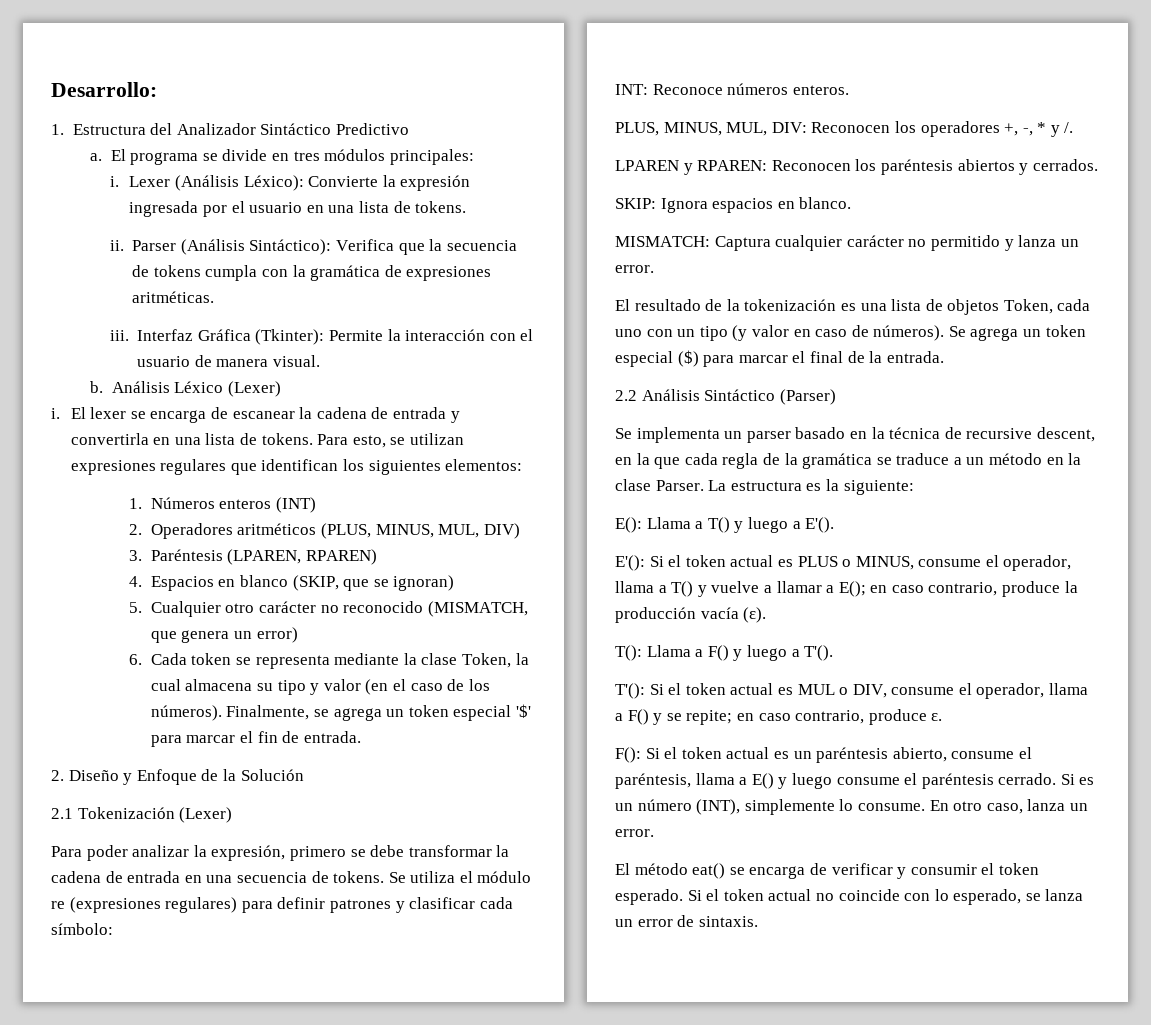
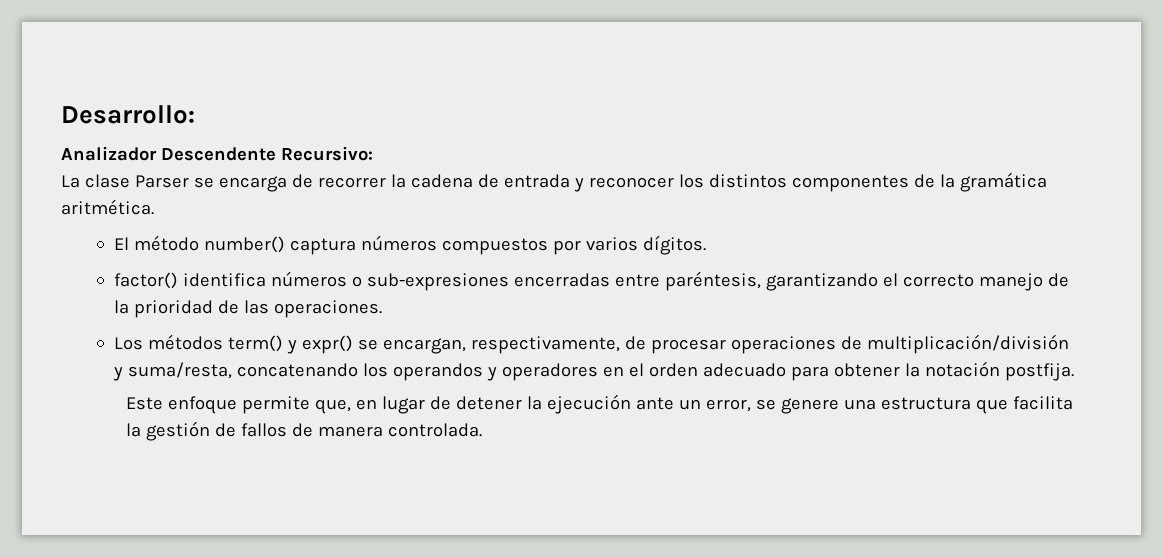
- 1. Estructura del Analizador Sintáctico Predictivo
- a. El programa se divide en tres módulos principales:
- i. Lexer (Análisis Léxico): Convierte la expresión ingresada por el usuario en una lista de tokens.
- ii. Parser (Análisis Sintáctico): Verifica que la secuencia de tokens cumpla con la gramática de expresiones aritméticas.
- iii. Interfaz Gráfica (Tkinter): Permite la interacción con el usuario de manera visual.
- b. Análisis Léxico (Lexer)
- i. El lexer se encarga de escanear la cadena de entrada y convertirla en una lista de tokens. Para esto, se utilizan expresiones regulares que identifican los siguientes elementos:
- 1. Números enteros (INT)
- 2. Operadores aritméticos (PLUS, MINUS, MUL, DIV)
- 3. Paréntesis (LPAREN, RPAREN)
- 4. Espacios en blanco (SKIP, que se ignoran)
- 5. Cualquier otro carácter no reconocido (MISMATCH, que genera un error)
- 6. Cada token se representa mediante la clase Token, la cual almacena su tipo y valor (en el caso de los números). Finalmente, se agrega un token especial '$' para marcar el fin de entrada.
- 2. Diseño y Enfoque de la Solución
- 2.1 Tokenización (Lexer)
- Para poder analizar la expresión, primero se debe transformar la cadena de entrada en una secuencia de tokens. Se utiliza el módulo re (expresiones regulares) para definir patrones y clasificar cada símbolo:
- INT: Reconoce números enteros.
- PLUS, MINUS, MUL, DIV: Reconocen los operadores +, -, * y /.
- LPAREN y RPAREN: Reconocen los paréntesis abiertos y cerrados.
- SKIP: Ignora espacios en blanco.
- MISMATCH: Captura cualquier carácter no permitido y lanza un error.
- El resultado de la tokenización es una lista de objetos Token, cada uno con un tipo (y valor en caso de números). Se agrega un token especial ($) para marcar el final de la entrada.
- 2.2 Análisis Sintáctico (Parser)
- Se implementa un parser basado en la técnica de recursive descent, en la que cada regla de la gramática se traduce a un método en la clase Parser. La estructura es la siguiente:
- E(): Llama a T() y luego a E'().
- E'(): Si el token actual es PLUS o MINUS, consume el operador, llama a T() y vuelve a llamar a E(); en caso contrario, produce la producción vacía (ε).
- T(): Llama a F() y luego a T'().
- T'(): Si el token actual es MUL o DIV, consume el operador, llama a F() y se repite; en caso contrario, produce ε.
- F(): Si el token actual es un paréntesis abierto, consume el paréntesis, llama a E() y luego consume el paréntesis cerrado. Si es un número (INT), simplemente lo consume. En otro caso, lanza un error.
- El método eat() se encarga de verificar y consumir el token esperado. Si el token actual no coincide con lo esperado, se lanza un error de sintaxis.
+ Analizador Descendente Recursivo:
+ La clase Parser se encarga de recorrer la cadena de entrada y reconocer los distintos componentes de la gramática aritmética.
+ El método number() captura números compuestos por varios dígitos.
+ factor() identifica números o sub-expresiones encerradas entre paréntesis, garantizando el correcto manejo de la prioridad de las operaciones.
+ Los métodos term() y expr() se encargan, respectivamente, de procesar operaciones de multiplicación/división y suma/resta, concatenando los operandos y operadores en el orden adecuado para obtener la notación postfija.
+ Este enfoque permite que, en lugar de detener la ejecución ante un error, se genere una estructura que facilita la gestión de fallos de manera controlada.

